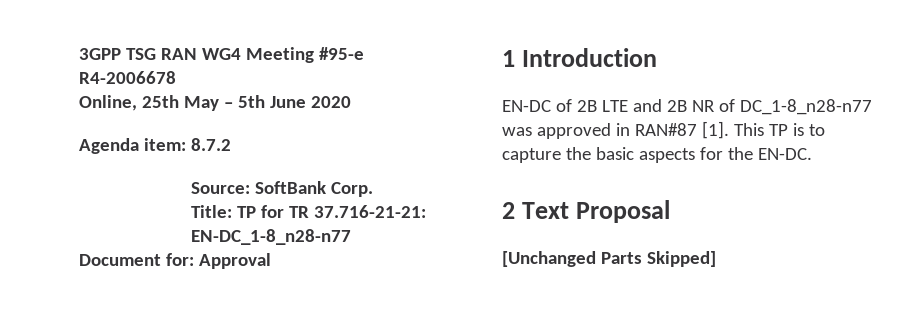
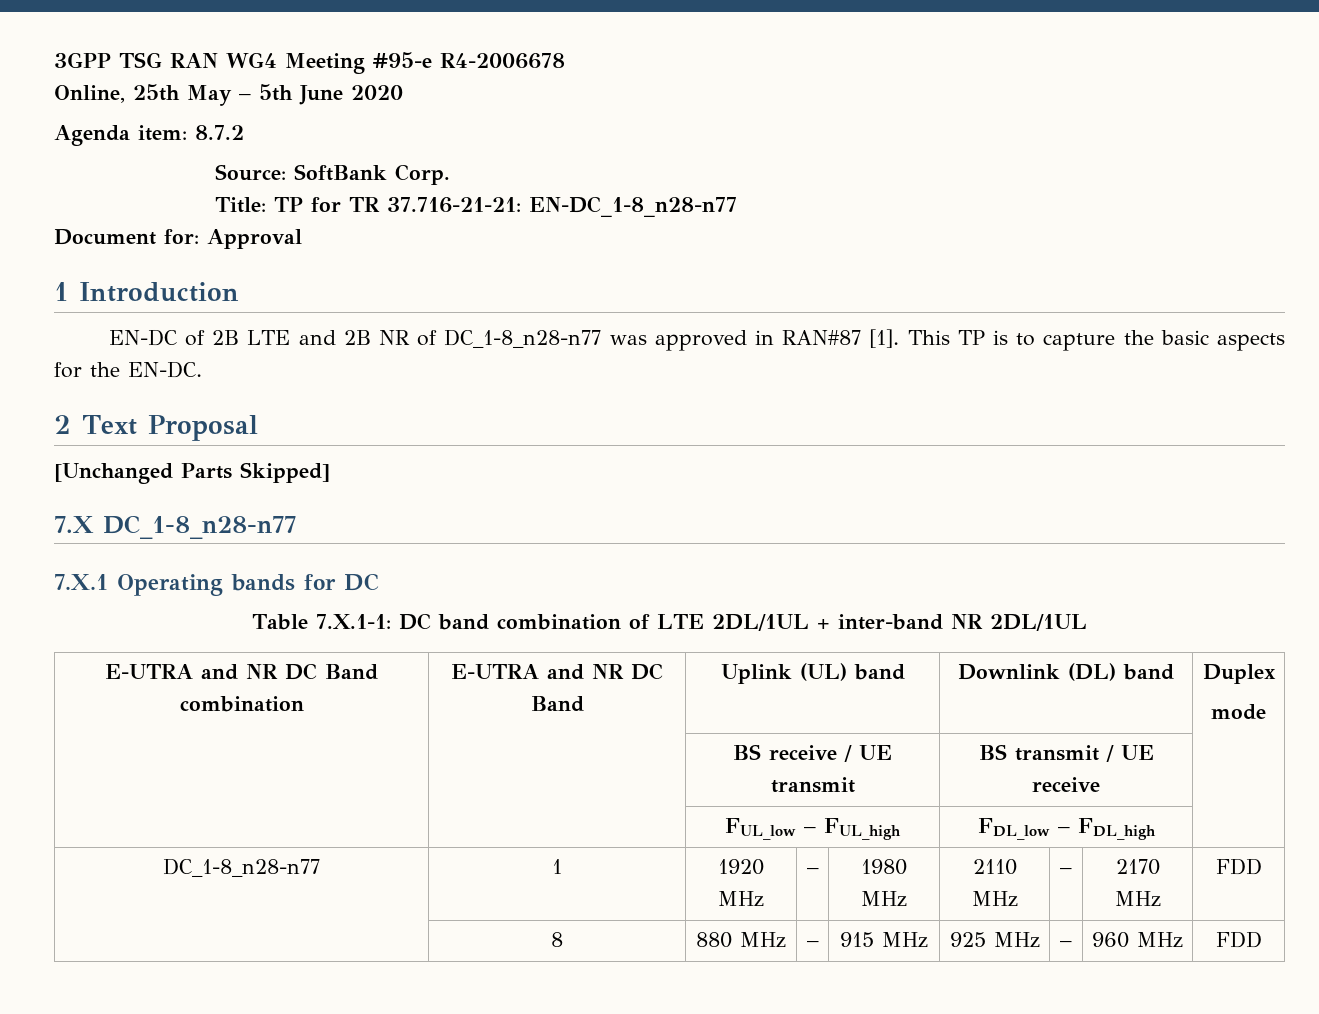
+ 7.X DC_1-8_n28-n77
+ 7.X.1 Operating bands for DC
+ Table 7.X.1-1: DC band combination of LTE 2DL/1UL + inter-band NR 2DL/1UL
+ E-UTRA and NR DC Band combination | E-UTRA and NR DC Band | Uplink (UL) band | Downlink (DL) band | Duplex
+ mode
+ | | BS receive / UE transmit | BS transmit / UE receive |
+ | | FUL_low – FUL_high | FDL_low – FDL_high |
+ DC_1-8_n28-n77 | 1 | 1920 MHz | – | 1980 MHz | 2110 MHz | – | 2170 MHz | FDD
+ | 8 | 880 MHz | – | 915 MHz | 925 MHz | – | 960 MHz | FDD

